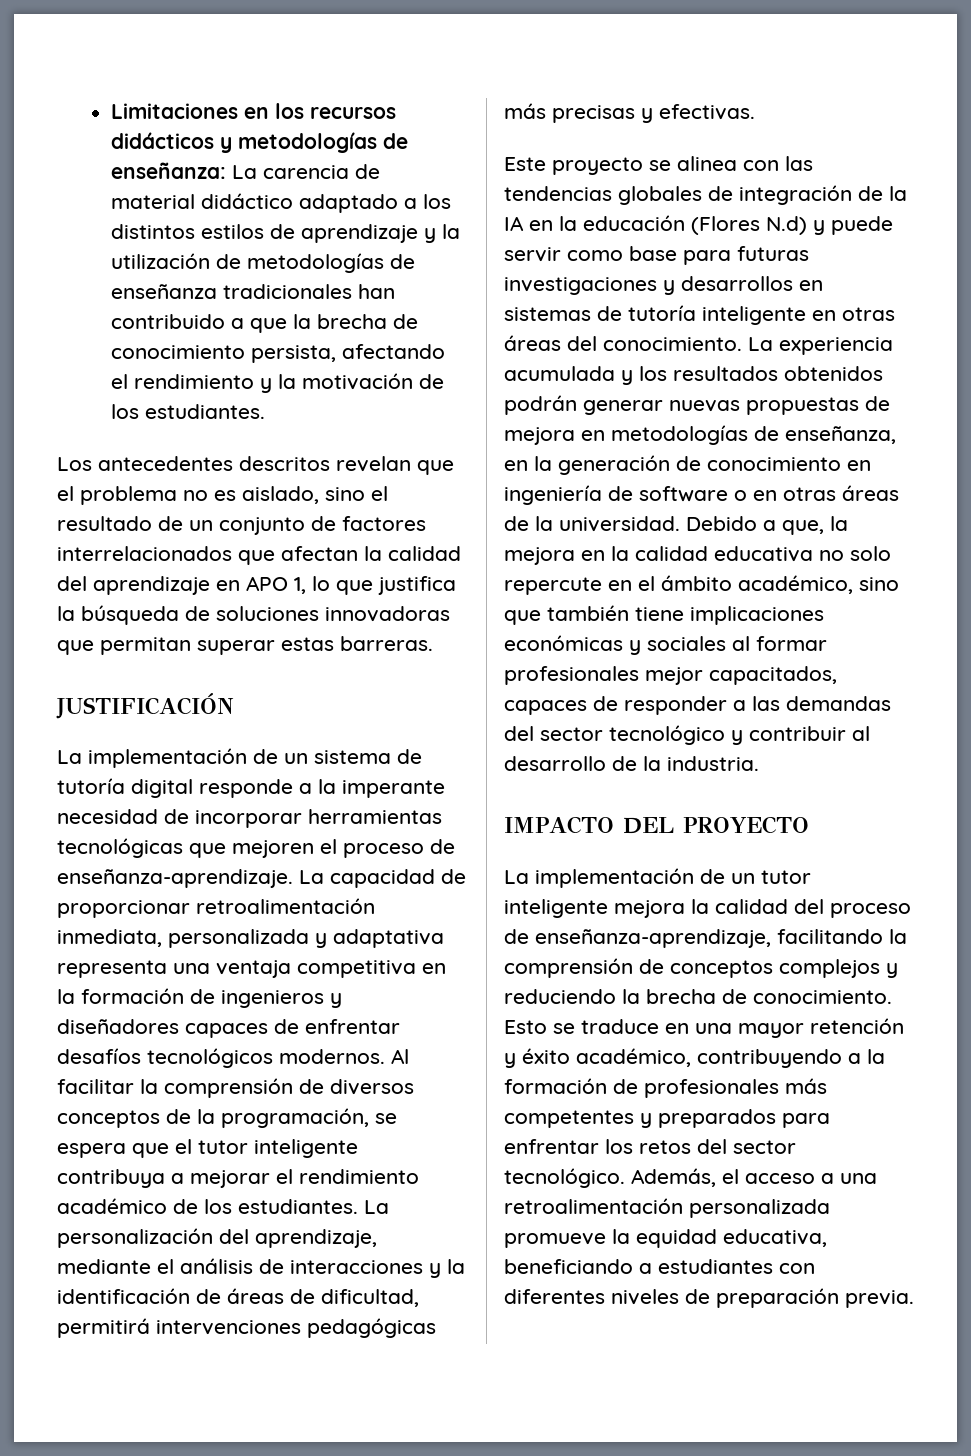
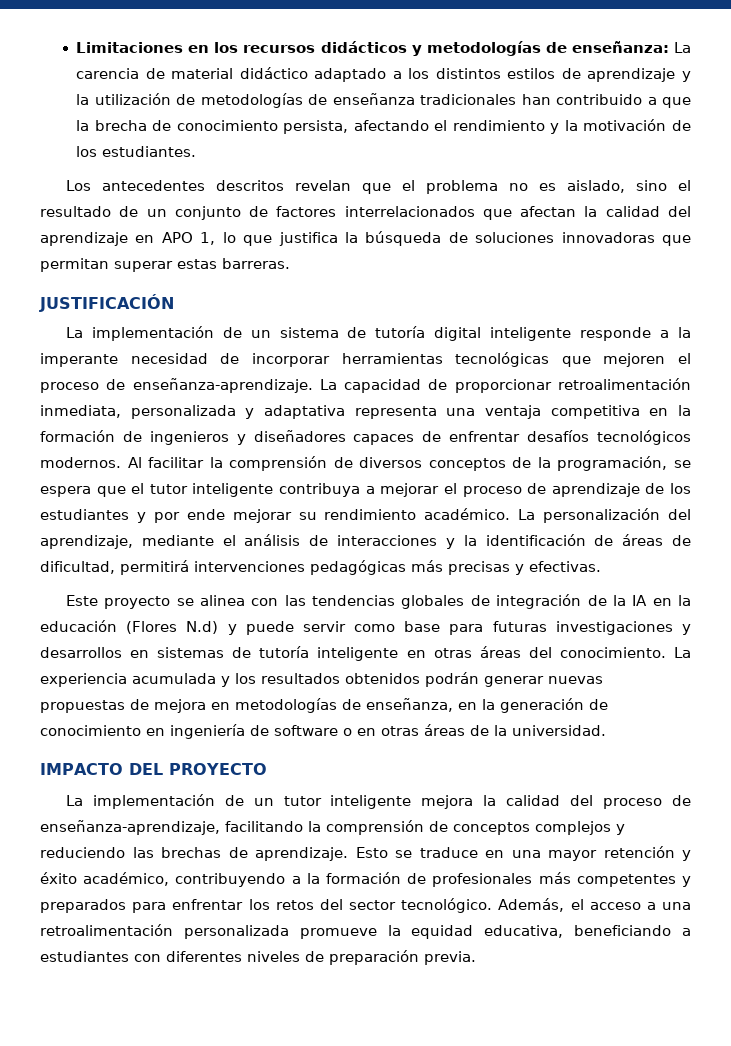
- La implementación de un sistema de tutoría digital responde a la imperante necesidad de incorporar herramientas tecnológicas que mejoren el proceso de enseñanza-aprendizaje.
+ La implementación de un sistema de tutoría digital inteligente responde a la imperante necesidad de incorporar herramientas tecnológicas que mejoren el proceso de enseñanza-aprendizaje.
- Al facilitar la comprensión de diversos conceptos de la programación, se espera que el tutor inteligente contribuya a mejorar el rendimiento académico de los estudiantes.
+ Al facilitar la comprensión de diversos conceptos de la programación, se espera que el tutor inteligente contribuya a mejorar el proceso de aprendizaje de los estudiantes y por ende mejorar su rendimiento académico.
- Debido a que, la mejora en la calidad educativa no solo repercute en el ámbito académico, sino que también tiene implicaciones económicas y sociales al formar profesionales mejor capacitados, capaces de responder a las demandas del sector tecnológico y contribuir al desarrollo de la industria.
- La implementación de un tutor inteligente mejora la calidad del proceso de enseñanza-aprendizaje, facilitando la comprensión de conceptos complejos y reduciendo la brecha de conocimiento.
+ La implementación de un tutor inteligente mejora la calidad del proceso de enseñanza-aprendizaje, facilitando la comprensión de conceptos complejos y reduciendo las brechas de aprendizaje.

